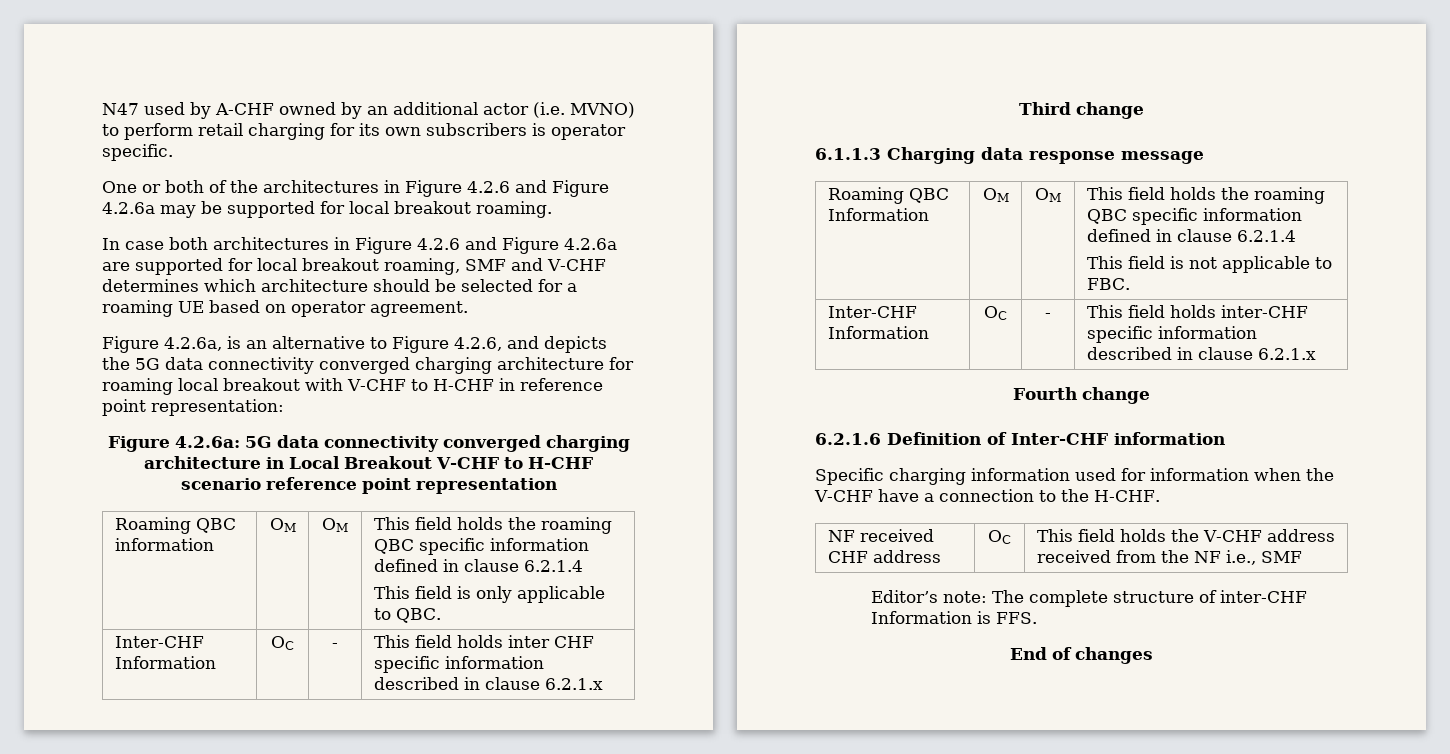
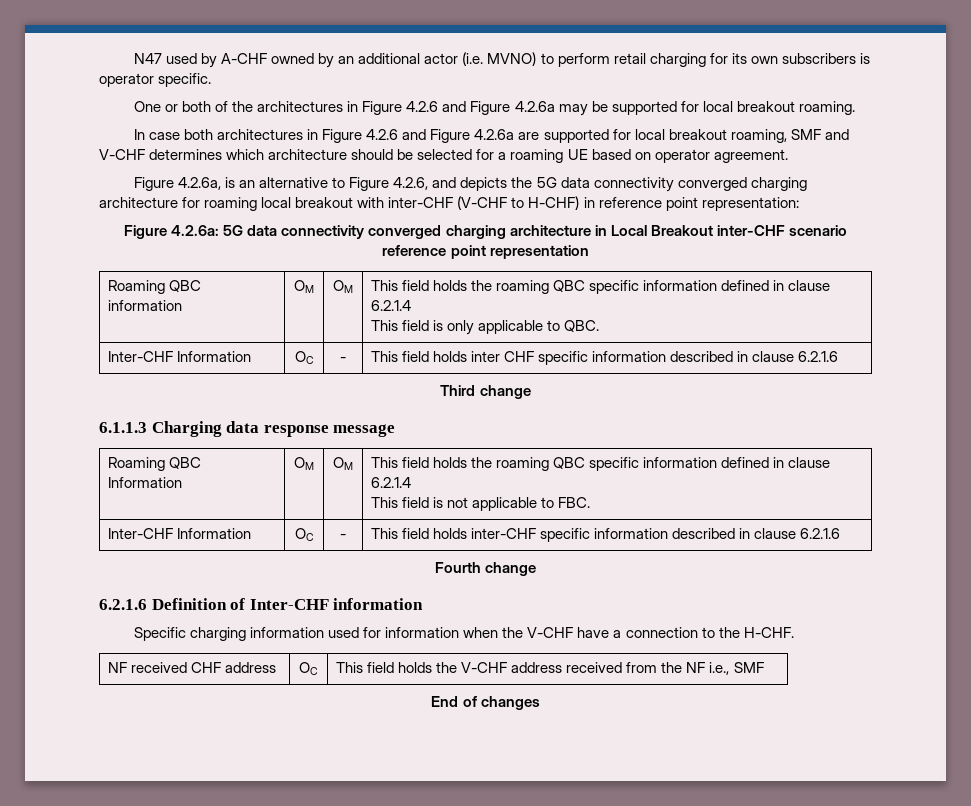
- Figure 4.2.6a, is an alternative to Figure 4.2.6, and depicts the 5G data connectivity converged charging architecture for roaming local breakout with V-CHF to H-CHF in reference point representation:
+ Figure 4.2.6a, is an alternative to Figure 4.2.6, and depicts the 5G data connectivity converged charging architecture for roaming local breakout with inter-CHF (V-CHF to H-CHF) in reference point representation:
- Figure 4.2.6a: 5G data connectivity converged charging architecture in Local Breakout V-CHF to H-CHF scenario reference point representation
+ Figure 4.2.6a: 5G data connectivity converged charging architecture in Local Breakout inter-CHF scenario reference point representation
- Inter-CHF Information | OC | - | This field holds inter CHF specific information described in clause 6.2.1.x
+ Inter-CHF Information | OC | - | This field holds inter CHF specific information described in clause 6.2.1.6
- Inter-CHF Information | OC | - | This field holds inter-CHF specific information described in clause 6.2.1.x
+ Inter-CHF Information | OC | - | This field holds inter-CHF specific information described in clause 6.2.1.6
- Editor’s note: The complete structure of inter-CHF Information is FFS.

